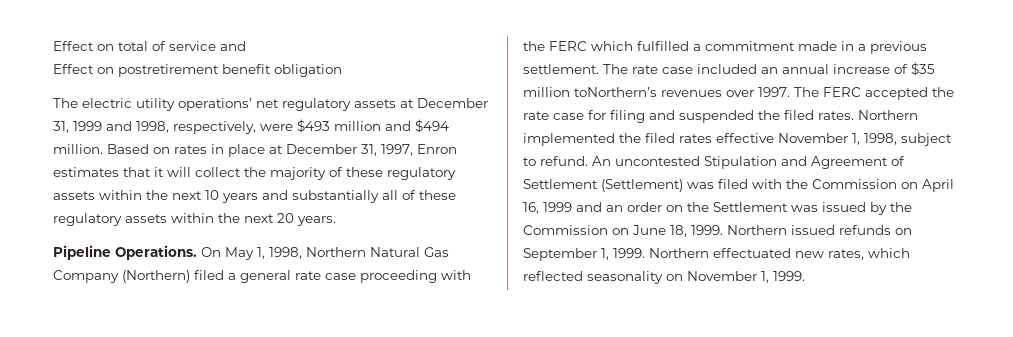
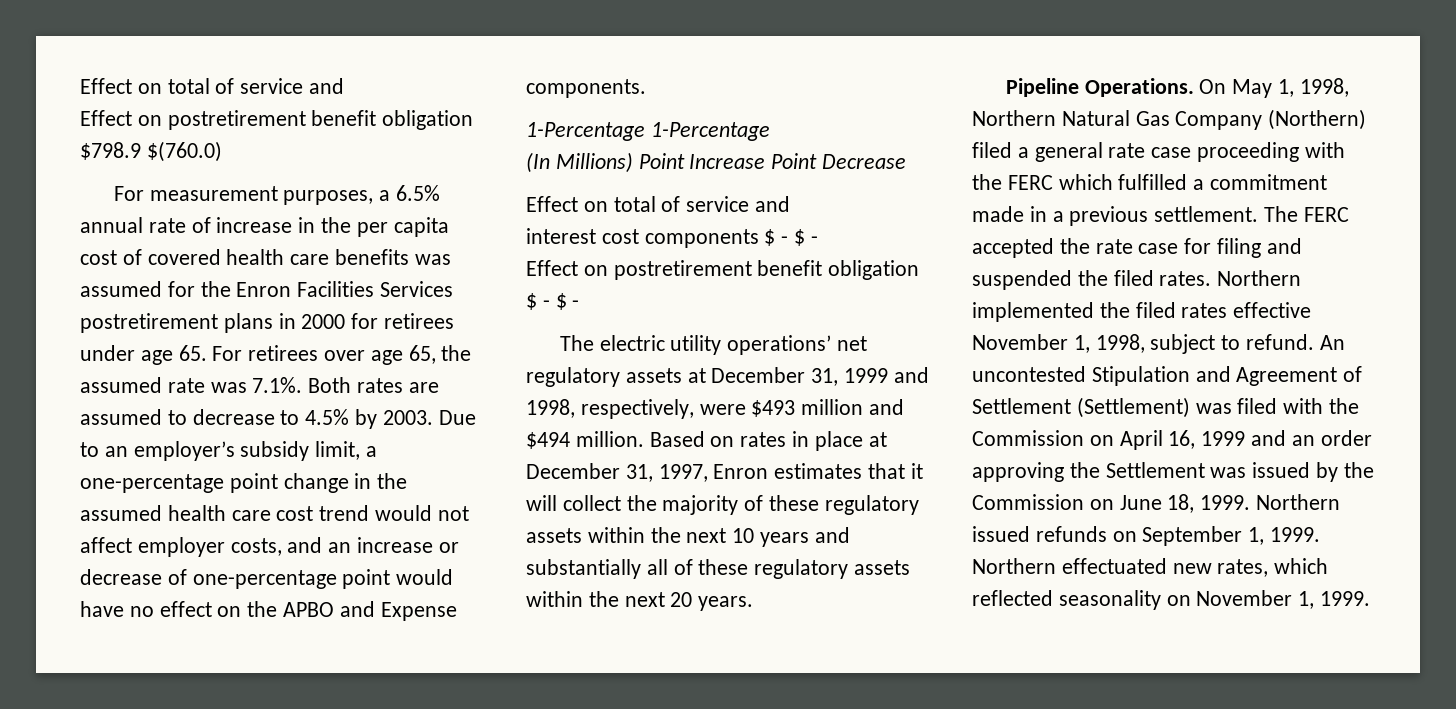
- Effect on postretirement benefit obligation
+ Effect on postretirement benefit obligation $798.9 $(760.0)
+ For measurement purposes, a 6.5% annual rate of increase in the per capita cost of covered health care benefits was assumed for the Enron Facilities Services postretirement plans in 2000 for retirees under age 65. For retirees over age 65, the assumed rate was 7.1%. Both rates are assumed to decrease to 4.5% by 2003. Due to an employer’s subsidy limit, a one-percentage point change in the assumed health care cost trend would not affect employer costs, and an increase or decrease of one-percentage point would have no effect on the APBO and Expense components.
+ 1-Percentage 1-Percentage
+ (In Millions) Point Increase Point Decrease
+ Effect on total of service and
+ interest cost components $ - $ -
+ Effect on postretirement benefit obligation $ - $ -
- The rate case included an annual increase of $35 million toNorthern’s revenues over 1997. The FERC accepted the rate case for filing and suspended the filed rates.
+ The FERC accepted the rate case for filing and suspended the filed rates.
- An uncontested Stipulation and Agreement of Settlement (Settlement) was filed with the Commission on April 16, 1999 and an order on the Settlement was issued by the Commission on June 18, 1999.
+ An uncontested Stipulation and Agreement of Settlement (Settlement) was filed with the Commission on April 16, 1999 and an order approving the Settlement was issued by the Commission on June 18, 1999.

